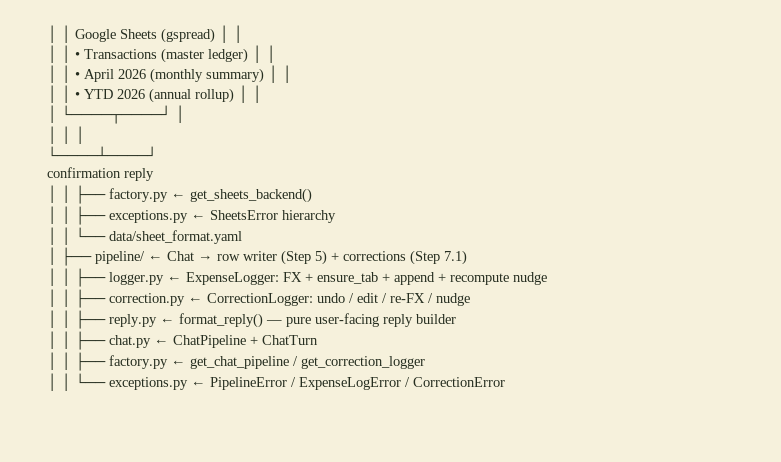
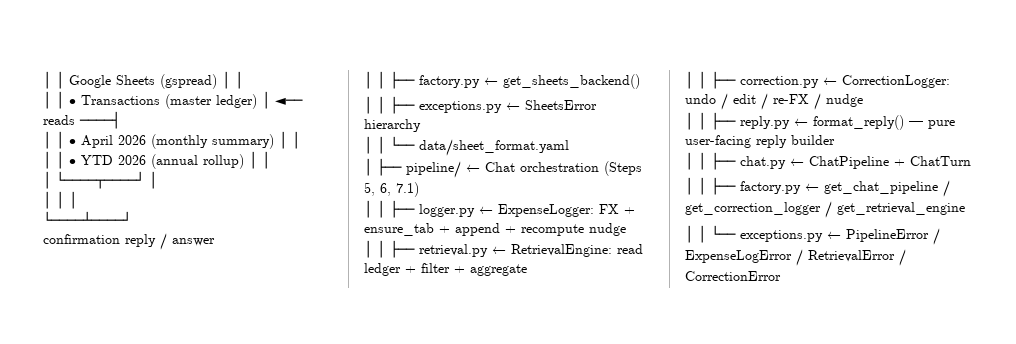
- │ │ • Transactions (master ledger) │ │
+ │ │ • Transactions (master ledger) │ ◄── reads ────┤
- confirmation reply
+ confirmation reply / answer
- │ ├── pipeline/ ← Chat → row writer (Step 5) + corrections (Step 7.1)
+ │ ├── pipeline/ ← Chat orchestration (Steps 5, 6, 7.1)
+ │ │ ├── retrieval.py ← RetrievalEngine: read ledger + filter + aggregate
- │ │ ├── factory.py ← get_chat_pipeline / get_correction_logger
+ │ │ ├── factory.py ← get_chat_pipeline / get_correction_logger / get_retrieval_engine
- │ │ └── exceptions.py ← PipelineError / ExpenseLogError / CorrectionError
+ │ │ └── exceptions.py ← PipelineError / ExpenseLogError / RetrievalError / CorrectionError

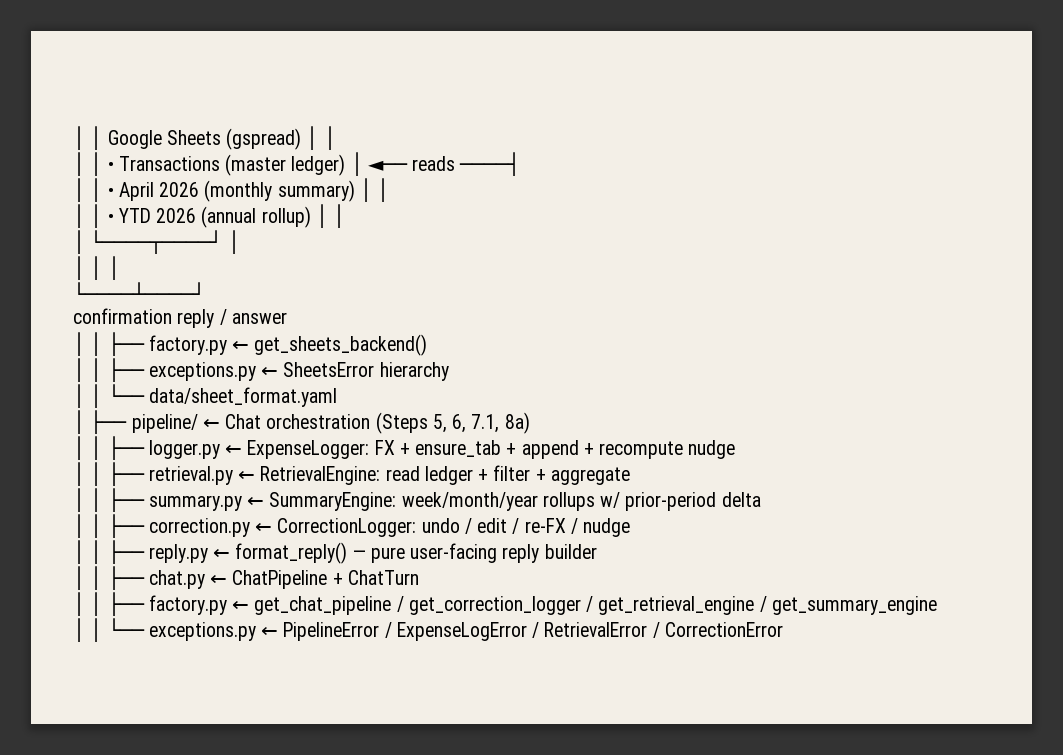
- │ ├── pipeline/ ← Chat orchestration (Steps 5, 6, 7.1)
+ │ ├── pipeline/ ← Chat orchestration (Steps 5, 6, 7.1, 8a)
+ │ │ ├── summary.py ← SummaryEngine: week/month/year rollups w/ prior-period delta
- │ │ ├── factory.py ← get_chat_pipeline / get_correction_logger / get_retrieval_engine
+ │ │ ├── factory.py ← get_chat_pipeline / get_correction_logger / get_retrieval_engine / get_summary_engine

